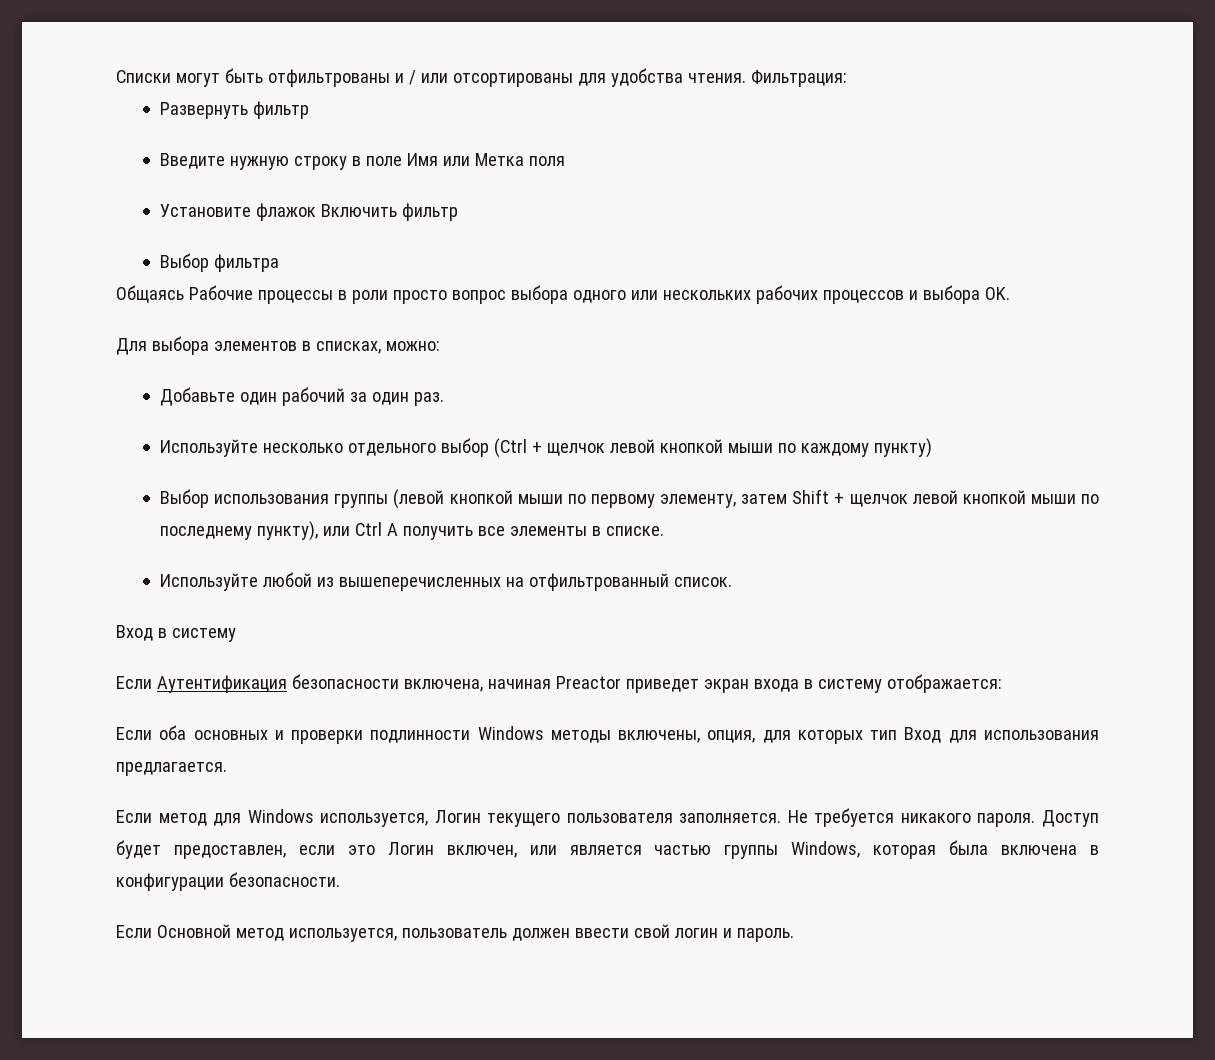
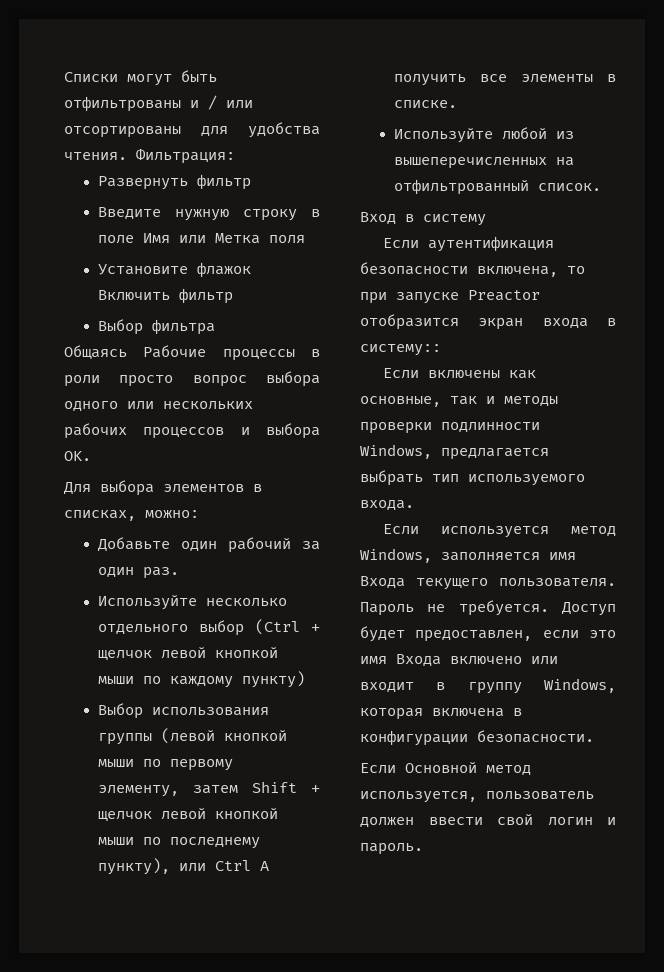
- Если Аутентификация безопасности включена, начиная Preactor приведет экран входа в систему отображается:
- Если оба основных и проверки подлинности Windows методы включены, опция, для которых тип Вход для использования предлагается.
- Если метод для Windows используется, Логин текущего пользователя заполняется. Не требуется никакого пароля.
+ Если аутентификация безопасности включена, то при запуске Preactor отобразится экран входа в систему::
+ Если включены как основные, так и методы проверки подлинности Windows, предлагается выбрать тип используемого входа.
+ Если используется метод Windows, заполняется имя Входа текущего пользователя. Пароль не требуется.
- Доступ будет предоставлен, если это Логин включен, или является частью группы Windows, которая была включена в конфигурации безопасности.
+ Доступ будет предоставлен, если это имя Входа включено или входит в группу Windows, которая включена в конфигурации безопасности.

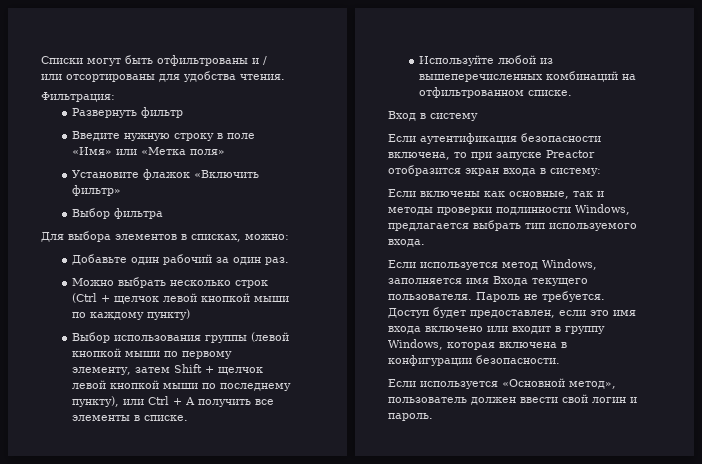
- Списки могут быть отфильтрованы и / или отсортированы для удобства чтения. Фильтрация:
+ Списки могут быть отфильтрованы и / или отсортированы для удобства чтения.
+ Фильтрация:
- Введите нужную строку в поле Имя или Метка поля
+ Введите нужную строку в поле «Имя» или «Метка поля»
- Установите флажок Включить фильтр
+ Установите флажок «Включить фильтр»
- Общаясь Рабочие процессы в роли просто вопрос выбора одного или нескольких рабочих процессов и выбора OK.
- Используйте несколько отдельного выбор (Ctrl + щелчок левой кнопкой мыши по каждому пункту)
+ Можно выбрать несколько строк (Ctrl + щелчок левой кнопкой мыши по каждому пункту)
- Выбор использования группы (левой кнопкой мыши по первому элементу, затем Shift + щелчок левой кнопкой мыши по последнему пункту), или Ctrl А получить все элементы в списке.
+ Выбор использования группы (левой кнопкой мыши по первому элементу, затем Shift + щелчок левой кнопкой мыши по последнему пункту), или Ctrl + А получить все элементы в списке.
- Используйте любой из вышеперечисленных на отфильтрованный список.
+ Используйте любой из вышеперечисленных комбинаций на отфильтрованном списке.
- Если аутентификация безопасности включена, то при запуске Preactor отобразится экран входа в систему::
+ Если аутентификация безопасности включена, то при запуске Preactor отобразится экран входа в систему:
- Доступ будет предоставлен, если это имя Входа включено или входит в группу Windows, которая включена в конфигурации безопасности.
+ Доступ будет предоставлен, если это имя входа включено или входит в группу Windows, которая включена в конфигурации безопасности.
- Если Основной метод используется, пользователь должен ввести свой логин и пароль.
+ Если используется «Основной метод», пользователь должен ввести свой логин и пароль.

